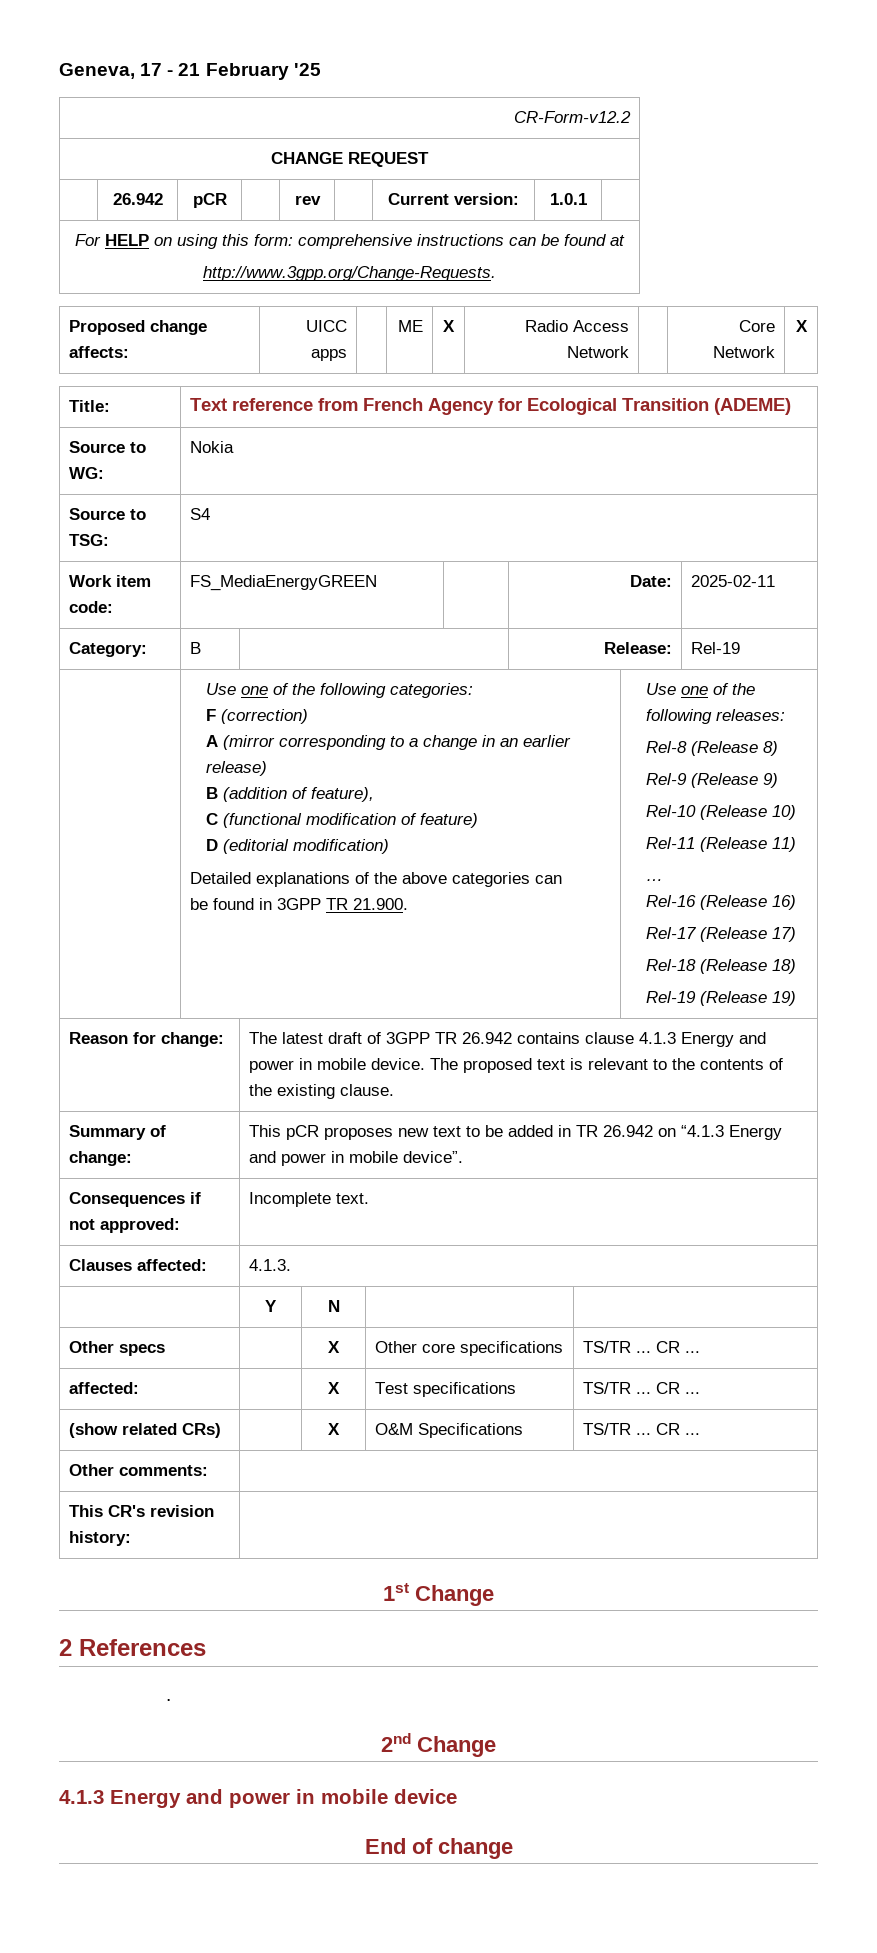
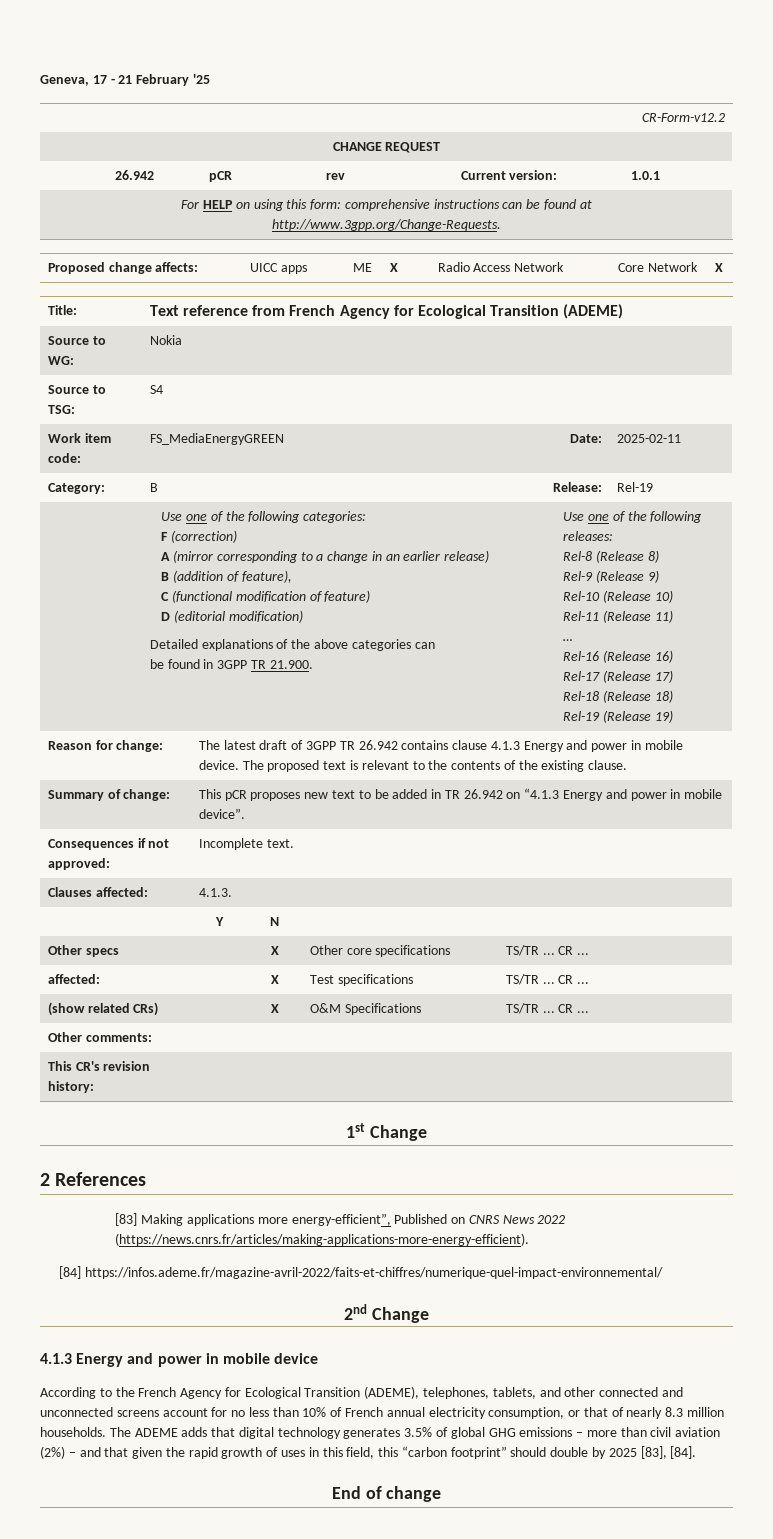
- .
+ [83] Making applications more energy-efficient”, Published on CNRS News 2022 (https://news.cnrs.fr/articles/making-applications-more-energy-efficient).
+ [84] https://infos.ademe.fr/magazine-avril-2022/faits-et-chiffres/numerique-quel-impact-environnemental/
+ According to the French Agency for Ecological Transition (ADEME), telephones, tablets, and other connected and unconnected screens account for no less than 10% of French annual electricity consumption, or that of nearly 8.3 million households. The ADEME adds that digital technology generates 3.5% of global GHG emissions – more than civil aviation (2%) – and that given the rapid growth of uses in this field, this “carbon footprint” should double by 2025 [83], [84].

